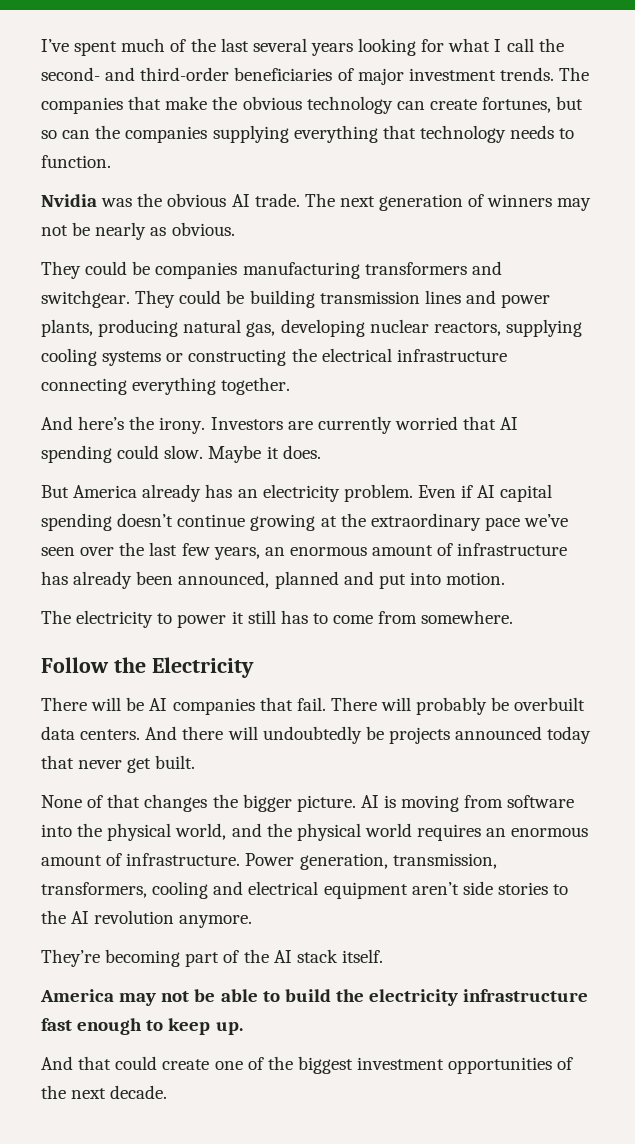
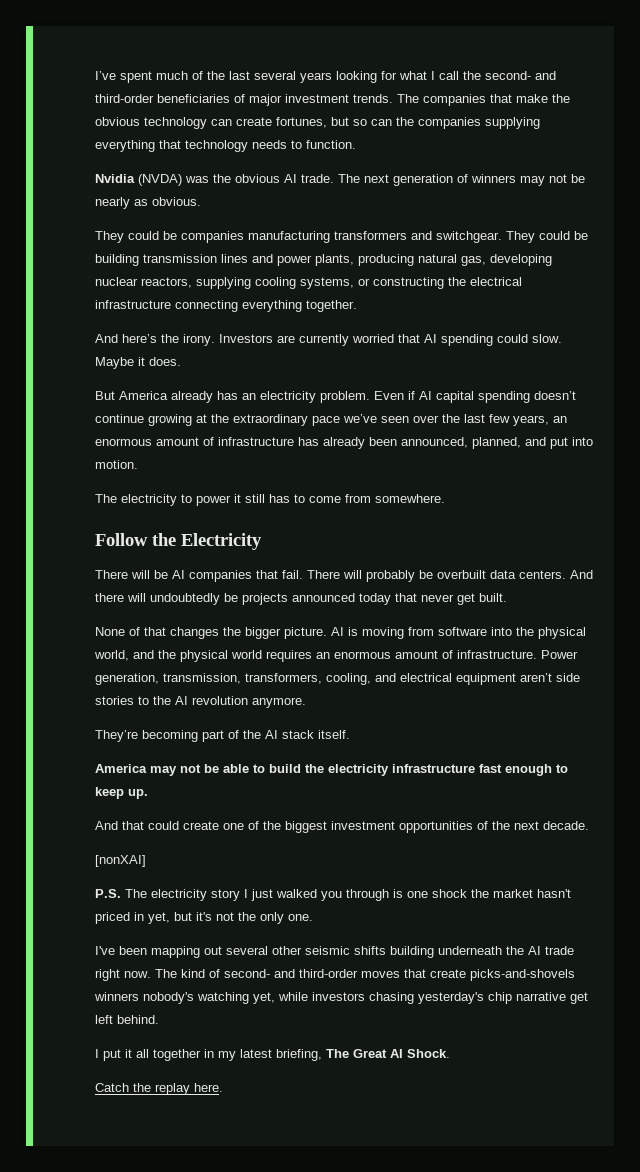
- Nvidia was the obvious AI trade.
+ Nvidia (NVDA) was the obvious AI trade.
- They could be building transmission lines and power plants, producing natural gas, developing nuclear reactors, supplying cooling systems or constructing the electrical infrastructure connecting everything together.
+ They could be building transmission lines and power plants, producing natural gas, developing nuclear reactors, supplying cooling systems, or constructing the electrical infrastructure connecting everything together.
- Even if AI capital spending doesn’t continue growing at the extraordinary pace we’ve seen over the last few years, an enormous amount of infrastructure has already been announced, planned and put into motion.
+ Even if AI capital spending doesn’t continue growing at the extraordinary pace we’ve seen over the last few years, an enormous amount of infrastructure has already been announced, planned, and put into motion.
- Power generation, transmission, transformers, cooling and electrical equipment aren’t side stories to the AI revolution anymore.
+ Power generation, transmission, transformers, cooling, and electrical equipment aren’t side stories to the AI revolution anymore.
+ [nonXAI]
+ P.S. The electricity story I just walked you through is one shock the market hasn't priced in yet, but it's not the only one.
+ I've been mapping out several other seismic shifts building underneath the AI trade right now. The kind of second- and third-order moves that create picks-and-shovels winners nobody's watching yet, while investors chasing yesterday's chip narrative get left behind.
+ I put it all together in my latest briefing, The Great AI Shock.
+ Catch the replay here.

